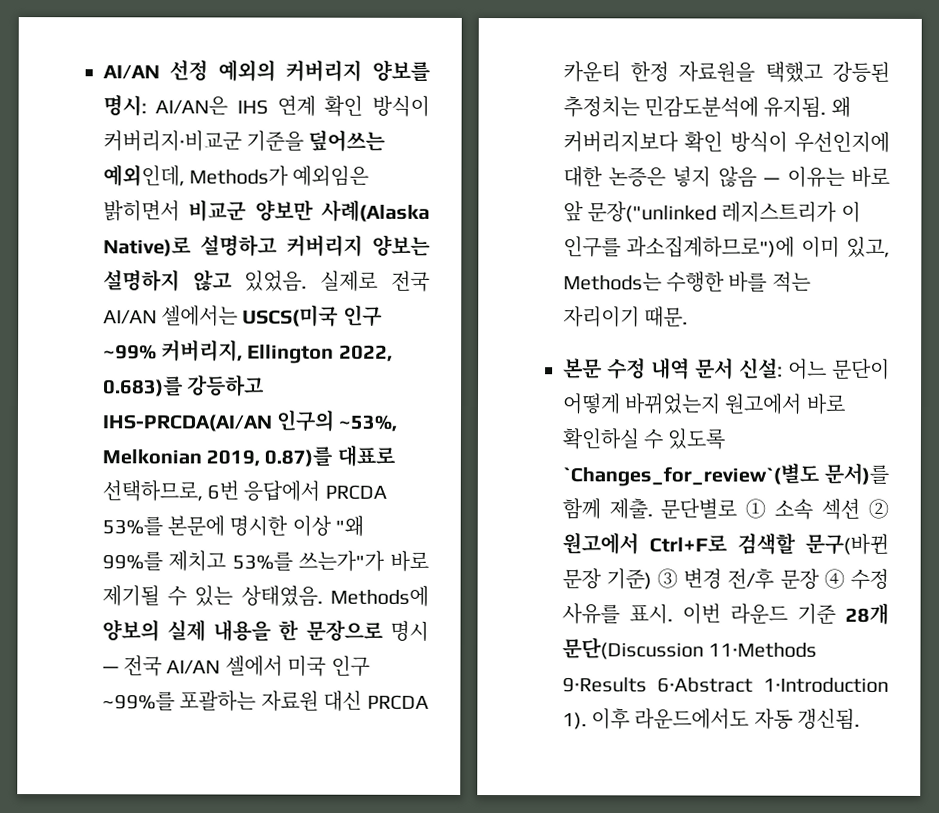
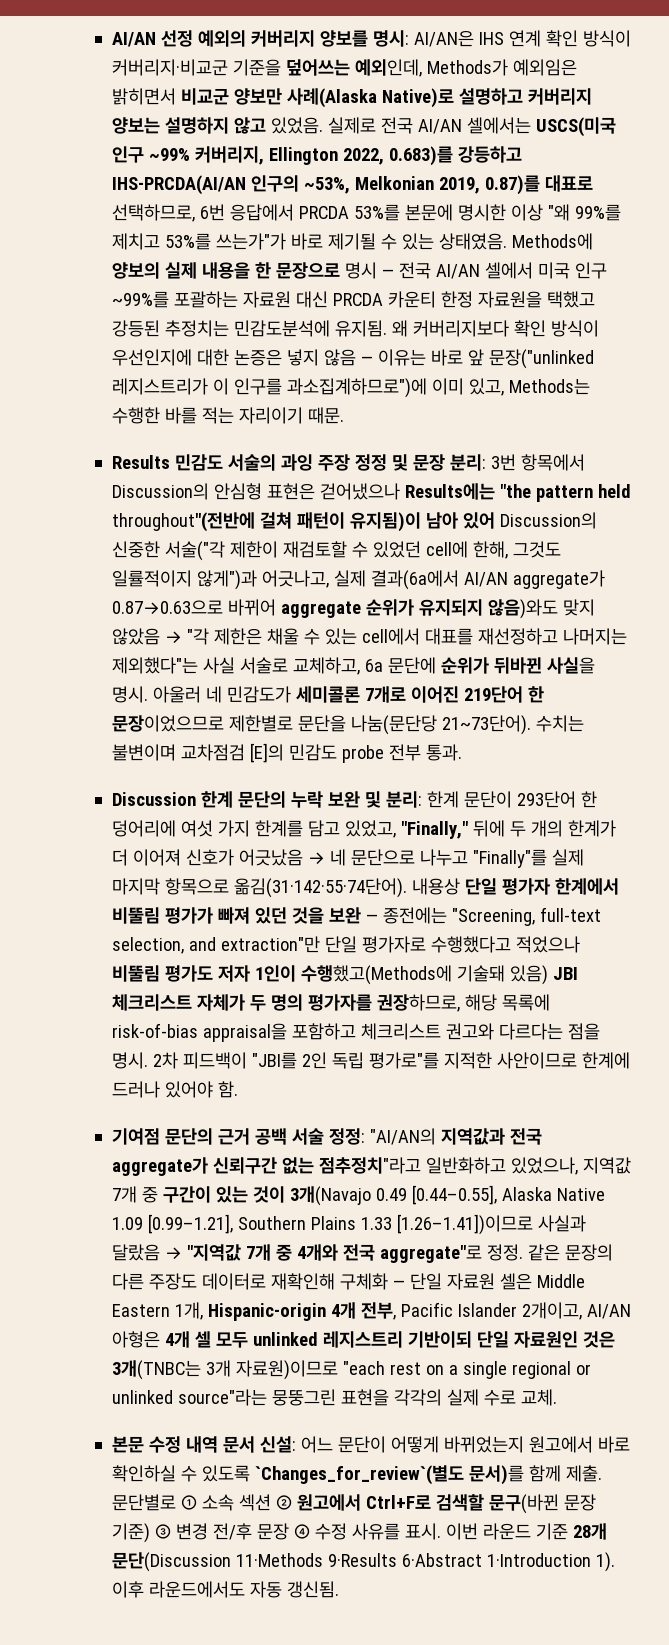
+ Results 민감도 서술의 과잉 주장 정정 및 문장 분리: 3번 항목에서 Discussion의 안심형 표현은 걷어냈으나 Results에는 "the pattern held throughout"(전반에 걸쳐 패턴이 유지됨)이 남아 있어 Discussion의 신중한 서술("각 제한이 재검토할 수 있었던 cell에 한해, 그것도 일률적이지 않게")과 어긋나고, 실제 결과(6a에서 AI/AN aggregate가 0.87→0.63으로 바뀌어 aggregate 순위가 유지되지 않음)와도 맞지 않았음 → "각 제한은 채울 수 있는 cell에서 대표를 재선정하고 나머지는 제외했다"는 사실 서술로 교체하고, 6a 문단에 순위가 뒤바뀐 사실을 명시. 아울러 네 민감도가 세미콜론 7개로 이어진 219단어 한 문장이었으므로 제한별로 문단을 나눔(문단당 21~73단어). 수치는 불변이며 교차점검 [E]의 민감도 probe 전부 통과.
+ Discussion 한계 문단의 누락 보완 및 분리: 한계 문단이 293단어 한 덩어리에 여섯 가지 한계를 담고 있었고, "Finally," 뒤에 두 개의 한계가 더 이어져 신호가 어긋났음 → 네 문단으로 나누고 "Finally"를 실제 마지막 항목으로 옮김(31·142·55·74단어). 내용상 단일 평가자 한계에서 비뚤림 평가가 빠져 있던 것을 보완 — 종전에는 "Screening, full-text selection, and extraction"만 단일 평가자로 수행했다고 적었으나 비뚤림 평가도 저자 1인이 수행했고(Methods에 기술돼 있음) JBI 체크리스트 자체가 두 명의 평가자를 권장하므로, 해당 목록에 risk-of-bias appraisal을 포함하고 체크리스트 권고와 다르다는 점을 명시. 2차 피드백이 "JBI를 2인 독립 평가로"를 지적한 사안이므로 한계에 드러나 있어야 함.
+ 기여점 문단의 근거 공백 서술 정정: "AI/AN의 지역값과 전국 aggregate가 신뢰구간 없는 점추정치"라고 일반화하고 있었으나, 지역값 7개 중 구간이 있는 것이 3개(Navajo 0.49 [0.44–0.55], Alaska Native 1.09 [0.99–1.21], Southern Plains 1.33 [1.26–1.41])이므로 사실과 달랐음 → "지역값 7개 중 4개와 전국 aggregate"로 정정. 같은 문장의 다른 주장도 데이터로 재확인해 구체화 — 단일 자료원 셀은 Middle Eastern 1개, Hispanic-origin 4개 전부, Pacific Islander 2개이고, AI/AN 아형은 4개 셀 모두 unlinked 레지스트리 기반이되 단일 자료원인 것은 3개(TNBC는 3개 자료원)이므로 "each rest on a single regional or unlinked source"라는 뭉뚱그린 표현을 각각의 실제 수로 교체.

